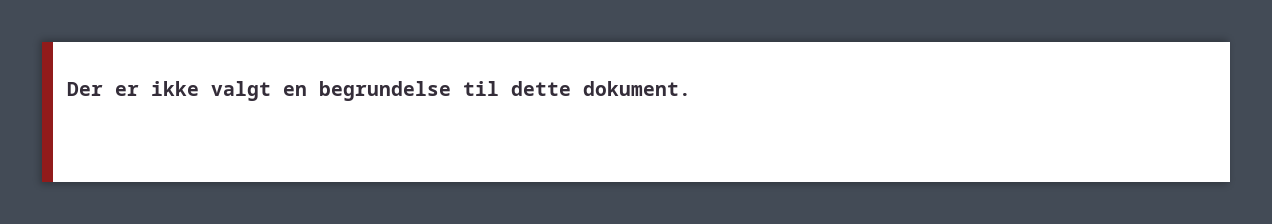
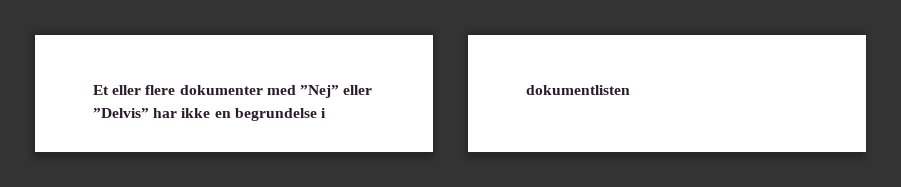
- Der er ikke valgt en begrundelse til dette dokument.
+ Et eller flere dokumenter med ”Nej” eller ”Delvis” har ikke en begrundelse i dokumentlisten

